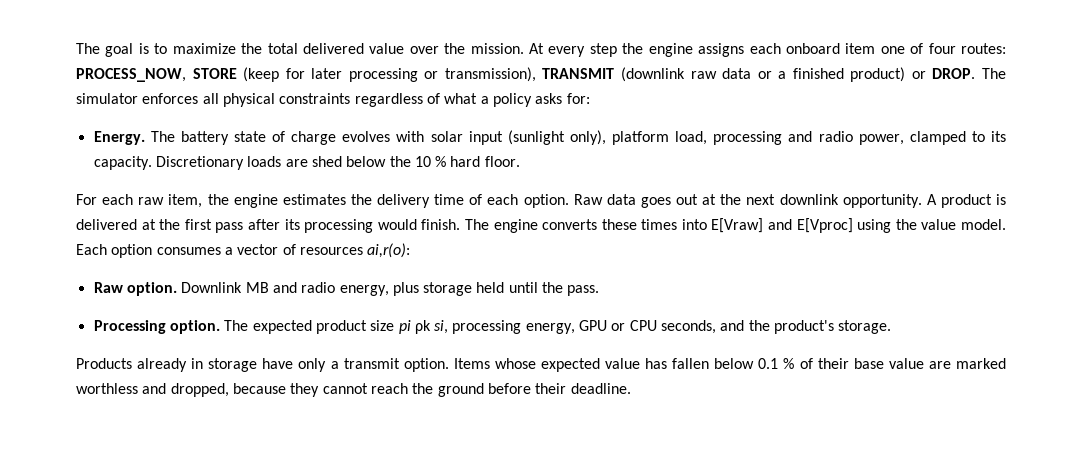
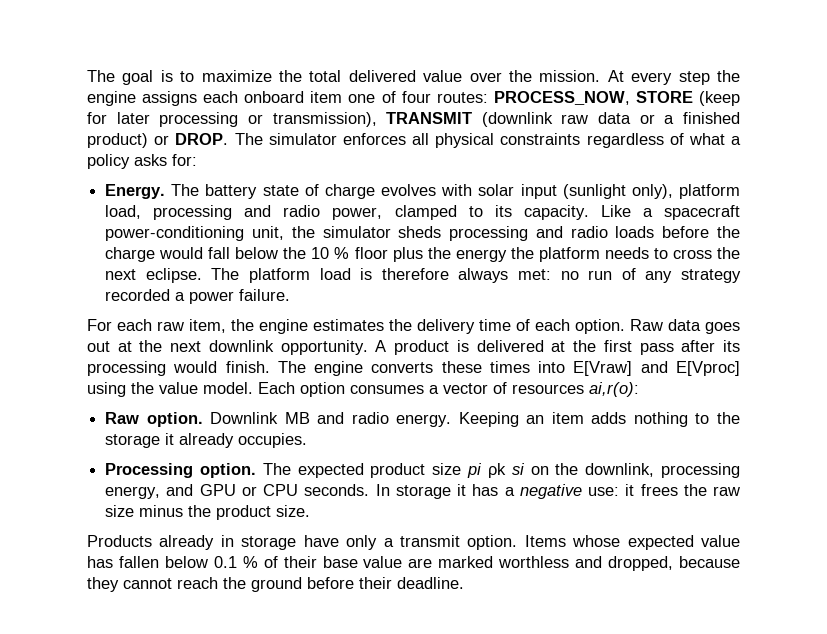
- Discretionary loads are shed below the 10 % hard floor.
+ Like a spacecraft power-conditioning unit, the simulator sheds processing and radio loads before the charge would fall below the 10 % floor plus the energy the platform needs to cross the next eclipse. The platform load is therefore always met: no run of any strategy recorded a power failure.
- Downlink MB and radio energy, plus storage held until the pass.
+ Downlink MB and radio energy. Keeping an item adds nothing to the storage it already occupies.
- The expected product size pi ρk si, processing energy, GPU or CPU seconds, and the product's storage.
+ The expected product size pi ρk si on the downlink, processing energy, and GPU or CPU seconds. In storage it has a negative use: it frees the raw size minus the product size.

